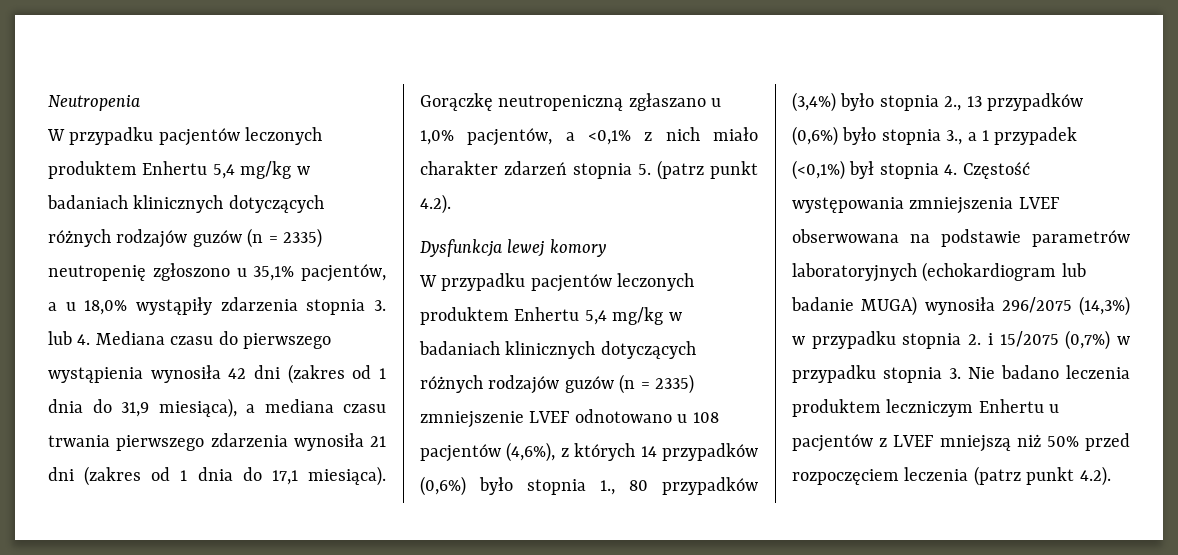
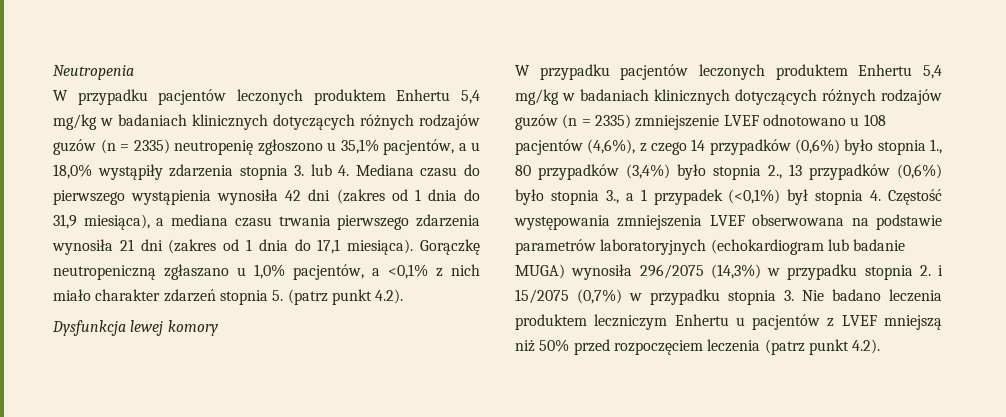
- W przypadku pacjentów leczonych produktem Enhertu 5,4 mg/kg w badaniach klinicznych dotyczących różnych rodzajów guzów (n = 2335) zmniejszenie LVEF odnotowano u 108 pacjentów (4,6%), z których 14 przypadków (0,6%) było stopnia 1., 80 przypadków (3,4%) było stopnia 2., 13 przypadków (0,6%) było stopnia 3., a 1 przypadek (<0,1%) był stopnia 4. Częstość występowania zmniejszenia LVEF obserwowana na podstawie parametrów laboratoryjnych (echokardiogram lub badanie MUGA) wynosiła 296/2075 (14,3%) w przypadku stopnia 2. i 15/2075 (0,7%) w przypadku stopnia 3. Nie badano leczenia produktem leczniczym Enhertu u pacjentów z LVEF mniejszą niż 50% przed rozpoczęciem leczenia (patrz punkt 4.2).
+ W przypadku pacjentów leczonych produktem Enhertu 5,4 mg/kg w badaniach klinicznych dotyczących różnych rodzajów guzów (n = 2335) zmniejszenie LVEF odnotowano u 108 pacjentów (4,6%), z czego 14 przypadków (0,6%) było stopnia 1., 80 przypadków (3,4%) było stopnia 2., 13 przypadków (0,6%) było stopnia 3., a 1 przypadek (<0,1%) był stopnia 4. Częstość występowania zmniejszenia LVEF obserwowana na podstawie parametrów laboratoryjnych (echokardiogram lub badanie MUGA) wynosiła 296/2075 (14,3%) w przypadku stopnia 2. i 15/2075 (0,7%) w przypadku stopnia 3. Nie badano leczenia produktem leczniczym Enhertu u pacjentów z LVEF mniejszą niż 50% przed rozpoczęciem leczenia (patrz punkt 4.2).

